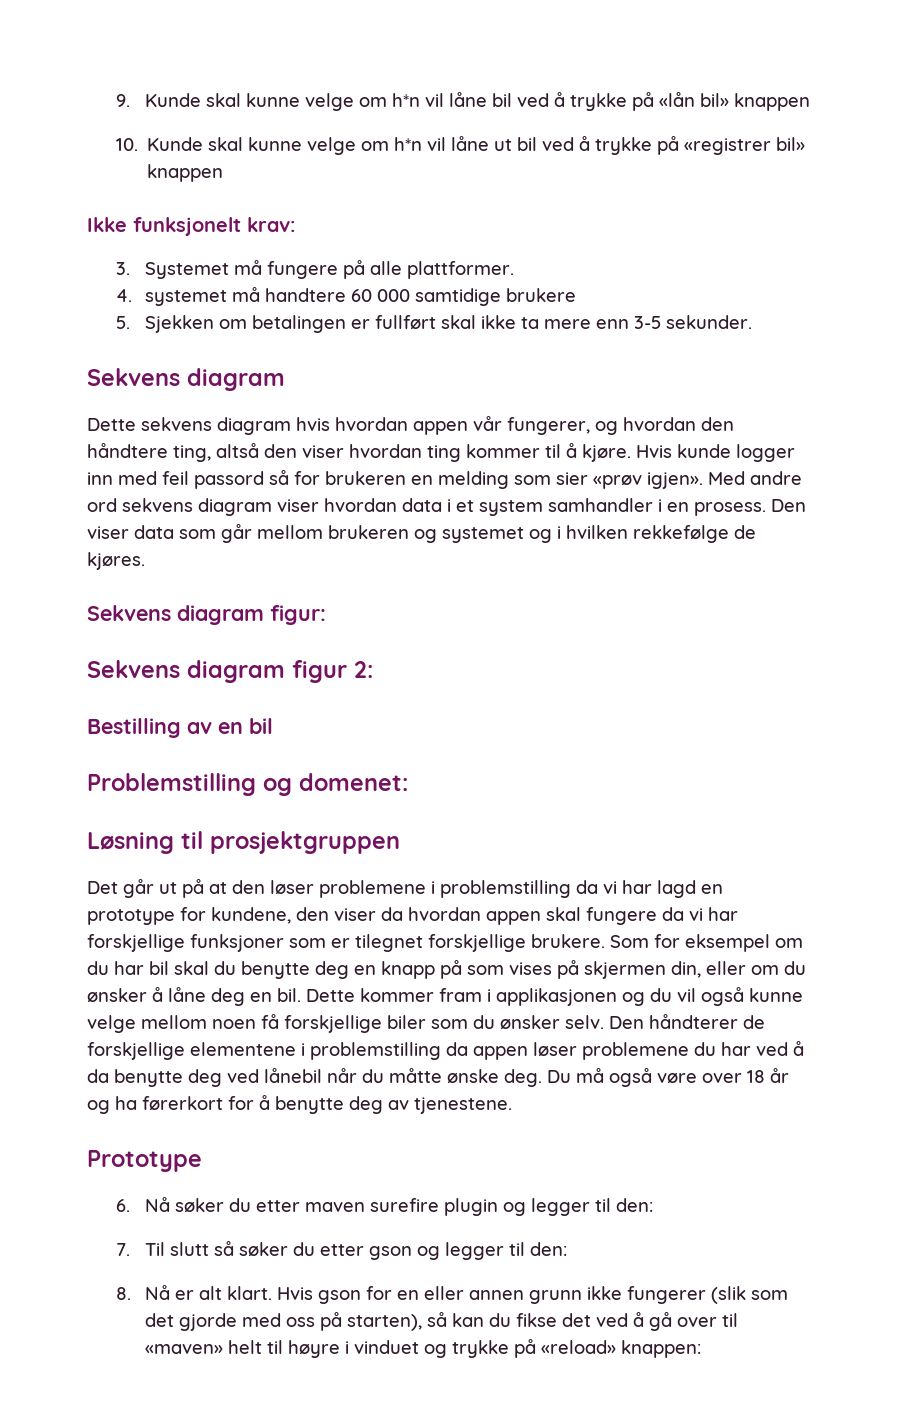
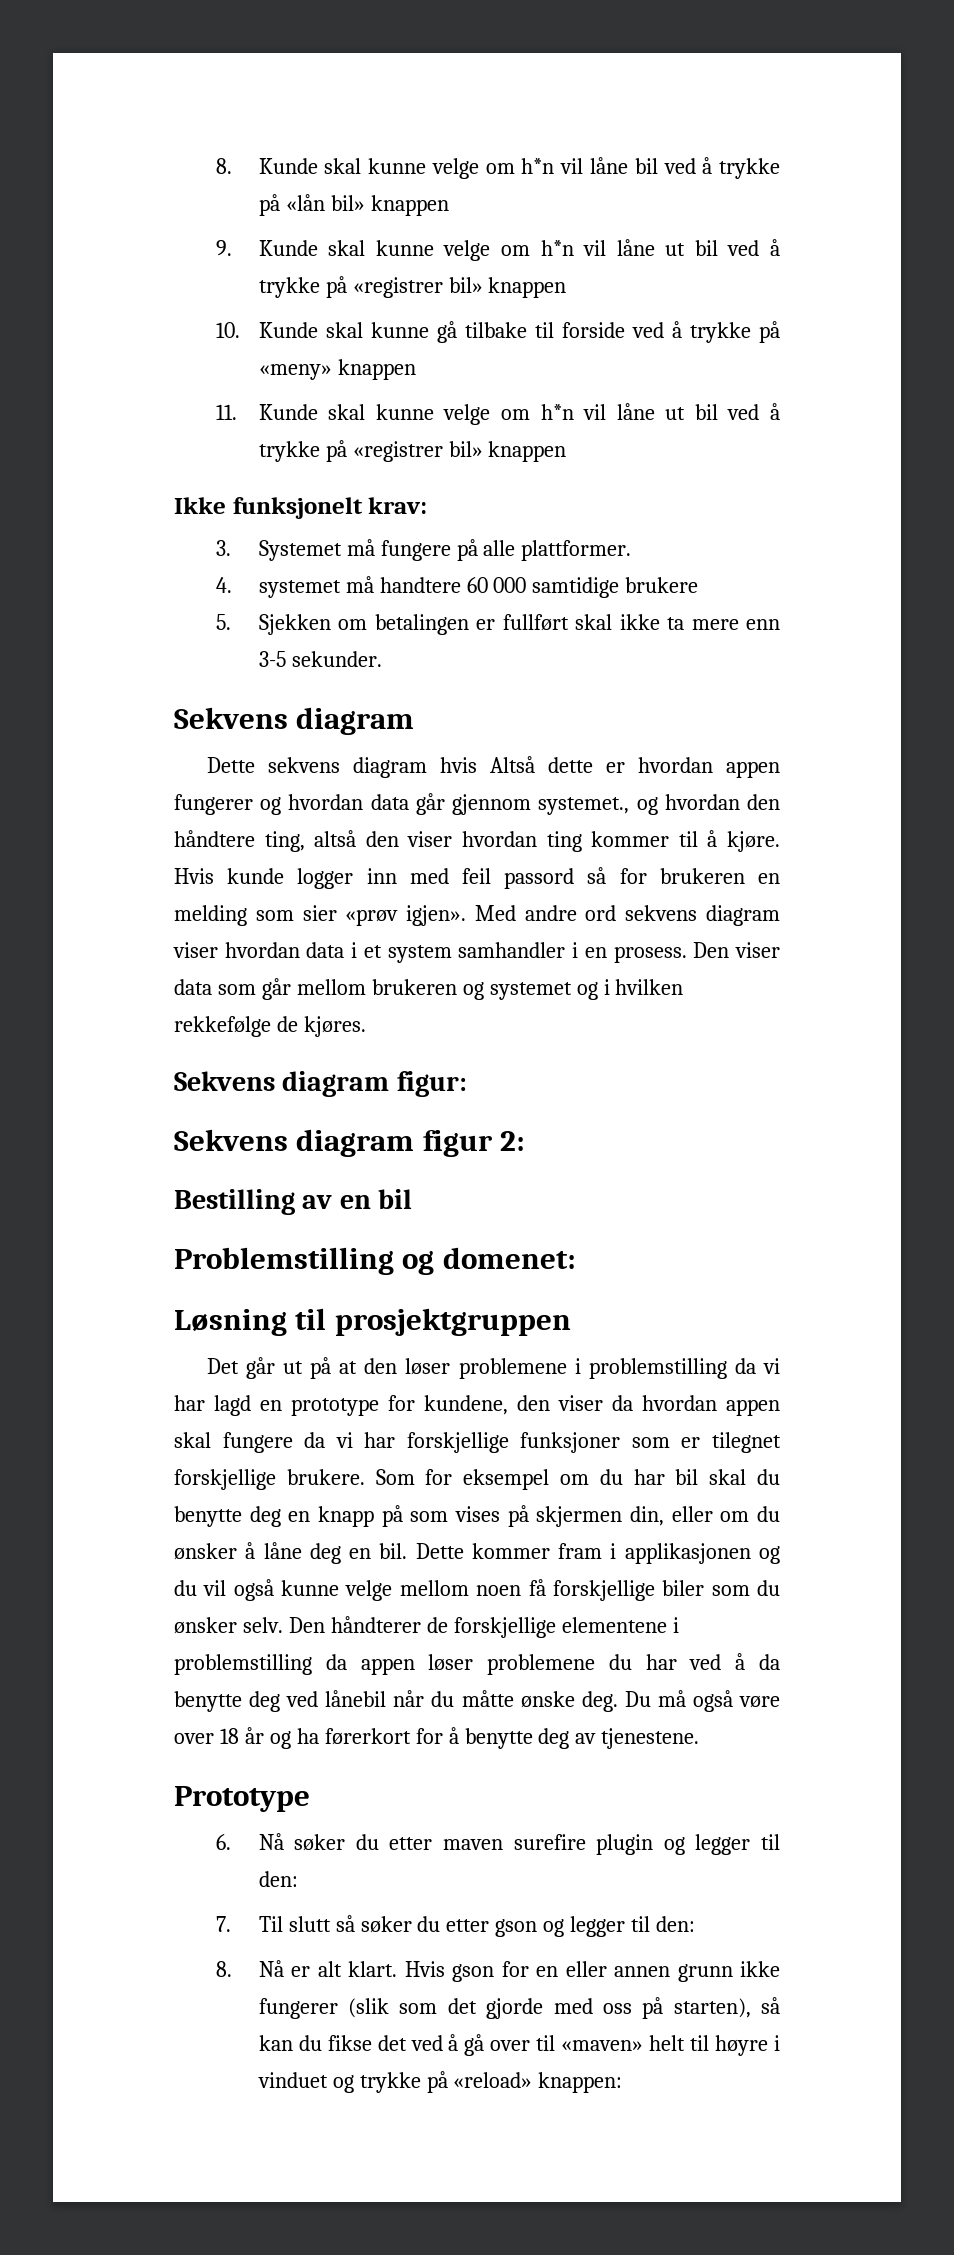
- 9. Kunde skal kunne velge om h*n vil låne bil ved å trykke på «lån bil» knappen
+ 8. Kunde skal kunne velge om h*n vil låne bil ved å trykke på «lån bil» knappen
- 10. Kunde skal kunne velge om h*n vil låne ut bil ved å trykke på «registrer bil» knappen
+ 9. Kunde skal kunne velge om h*n vil låne ut bil ved å trykke på «registrer bil» knappen
+ 10. Kunde skal kunne gå tilbake til forside ved å trykke på «meny» knappen
+ 11. Kunde skal kunne velge om h*n vil låne ut bil ved å trykke på «registrer bil» knappen
- Dette sekvens diagram hvis hvordan appen vår fungerer, og hvordan den håndtere ting, altså den viser hvordan ting kommer til å kjøre.
+ Dette sekvens diagram hvis Altså dette er hvordan appen fungerer og hvordan data går gjennom systemet., og hvordan den håndtere ting, altså den viser hvordan ting kommer til å kjøre.

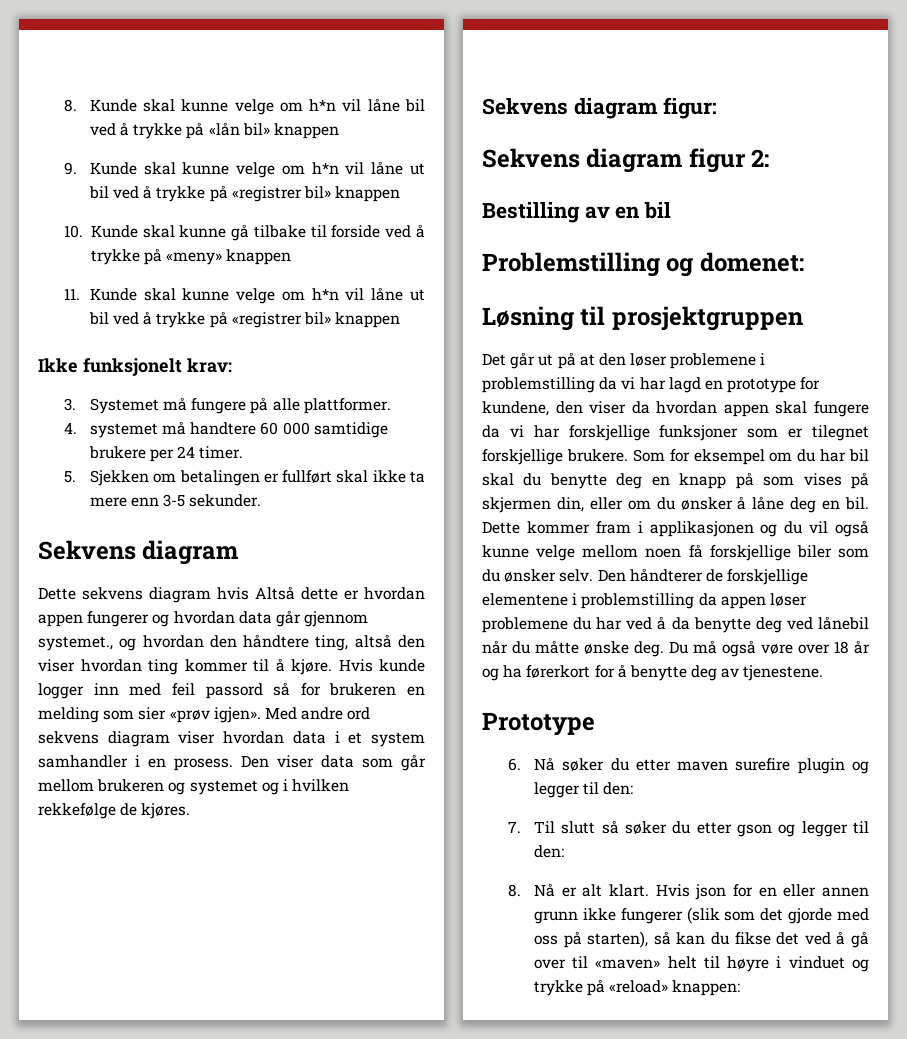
- 4. systemet må handtere 60 000 samtidige brukere
+ 4. systemet må handtere 60 000 samtidige brukere per 24 timer.
- Hvis gson for en eller annen grunn ikke fungerer (slik som det gjorde med oss på starten), så kan du fikse det ved å gå over til «maven» helt til høyre i vinduet og trykke på «reload» knappen:
+ Hvis json for en eller annen grunn ikke fungerer (slik som det gjorde med oss på starten), så kan du fikse det ved å gå over til «maven» helt til høyre i vinduet og trykke på «reload» knappen:

